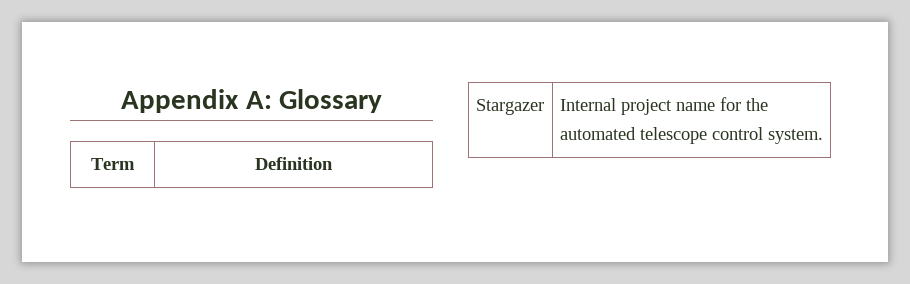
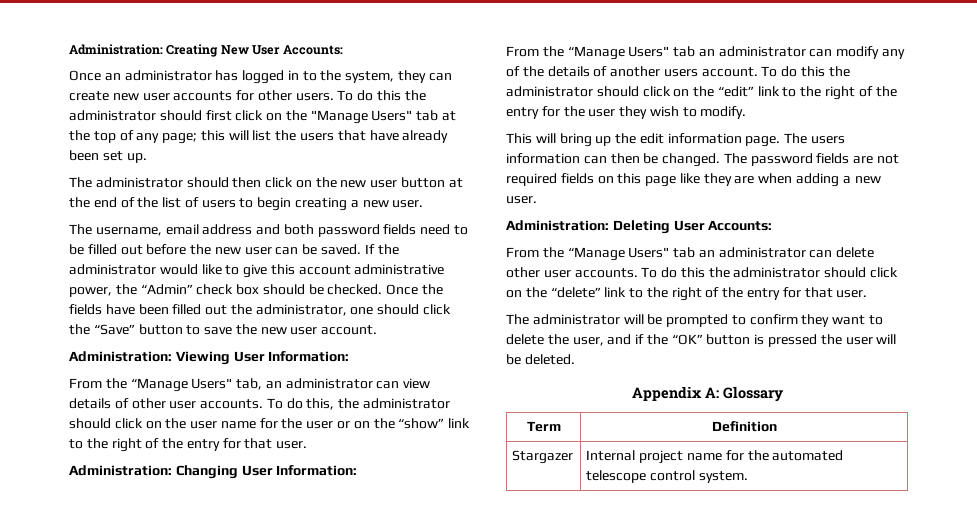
+ Administration: Creating New User Accounts:
+ Once an administrator has logged in to the system, they can create new user accounts for other users. To do this the administrator should first click on the "Manage Users" tab at the top of any page; this will list the users that have already been set up.
+ The administrator should then click on the new user button at the end of the list of users to begin creating a new user.
+ The username, email address and both password fields need to be filled out before the new user can be saved. If the administrator would like to give this account administrative power, the “Admin” check box should be checked. Once the fields have been filled out the administrator, one should click the “Save” button to save the new user account.
+ Administration: Viewing User Information:
+ From the “Manage Users" tab, an administrator can view details of other user accounts. To do this, the administrator should click on the user name for the user or on the “show” link to the right of the entry for that user.
+ Administration: Changing User Information:
+ From the “Manage Users" tab an administrator can modify any of the details of another users account. To do this the administrator should click on the “edit” link to the right of the entry for the user they wish to modify.
+ This will bring up the edit information page. The users information can then be changed. The password fields are not required fields on this page like they are when adding a new user.
+ Administration: Deleting User Accounts:
+ From the “Manage Users" tab an administrator can delete other user accounts. To do this the administrator should click on the “delete” link to the right of the entry for that user.
+ The administrator will be prompted to confirm they want to delete the user, and if the “OK” button is pressed the user will be deleted.

